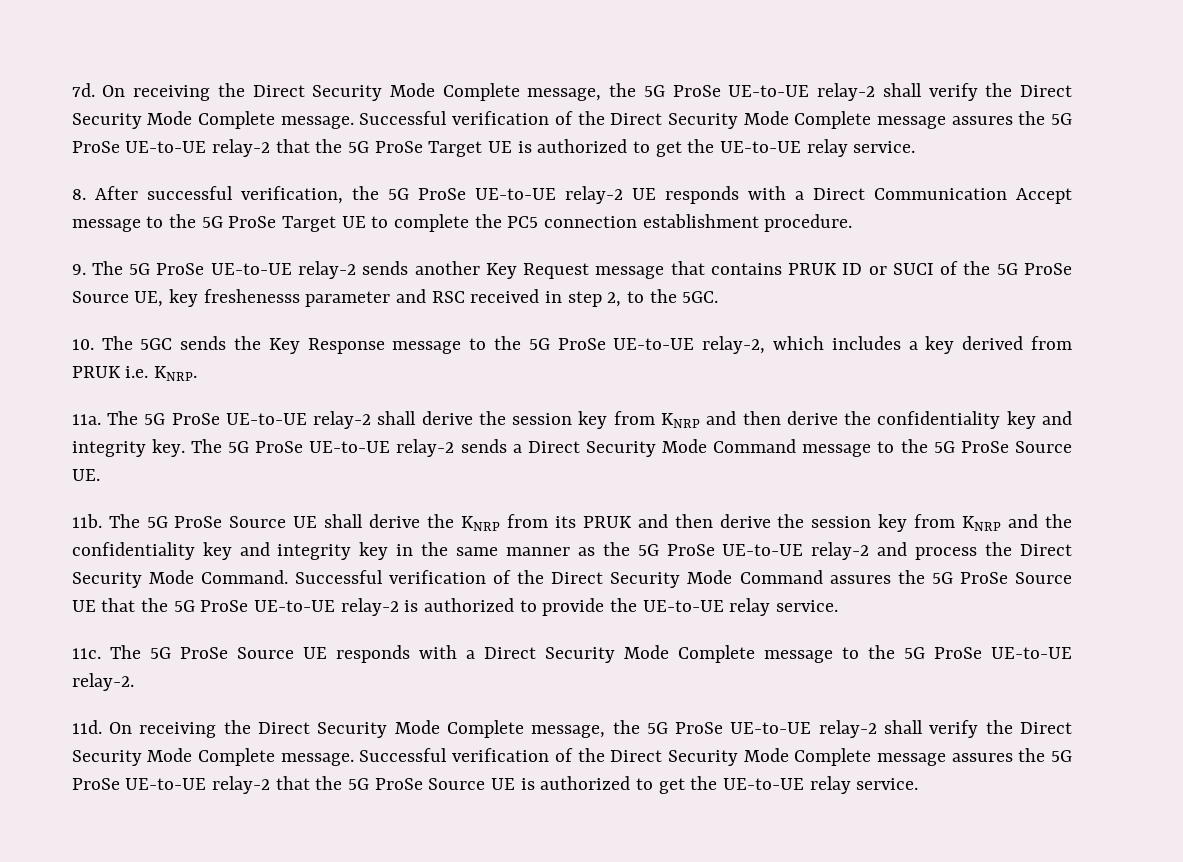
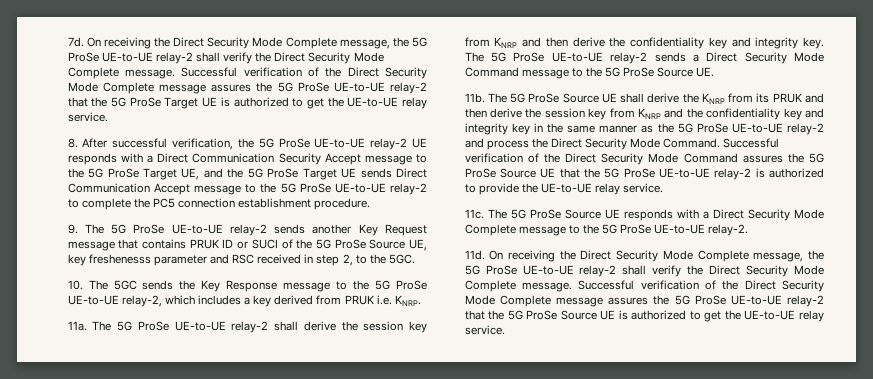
- 8. After successful verification, the 5G ProSe UE-to-UE relay-2 UE responds with a Direct Communication Accept message to the 5G ProSe Target UE to complete the PC5 connection establishment procedure.
+ 8. After successful verification, the 5G ProSe UE-to-UE relay-2 UE responds with a Direct Communication Security Accept message to the 5G ProSe Target UE, and the 5G ProSe Target UE sends Direct Communication Accept message to the 5G ProSe UE-to-UE relay-2 to complete the PC5 connection establishment procedure.

